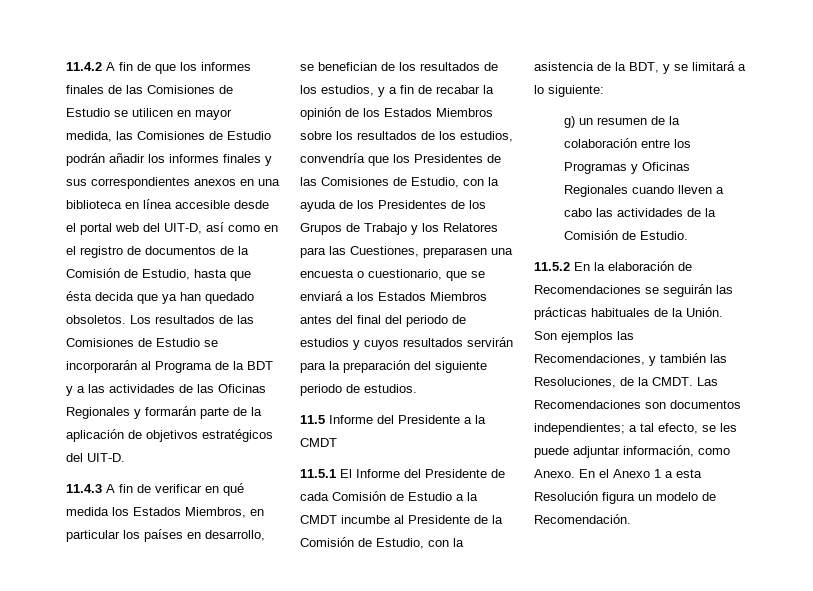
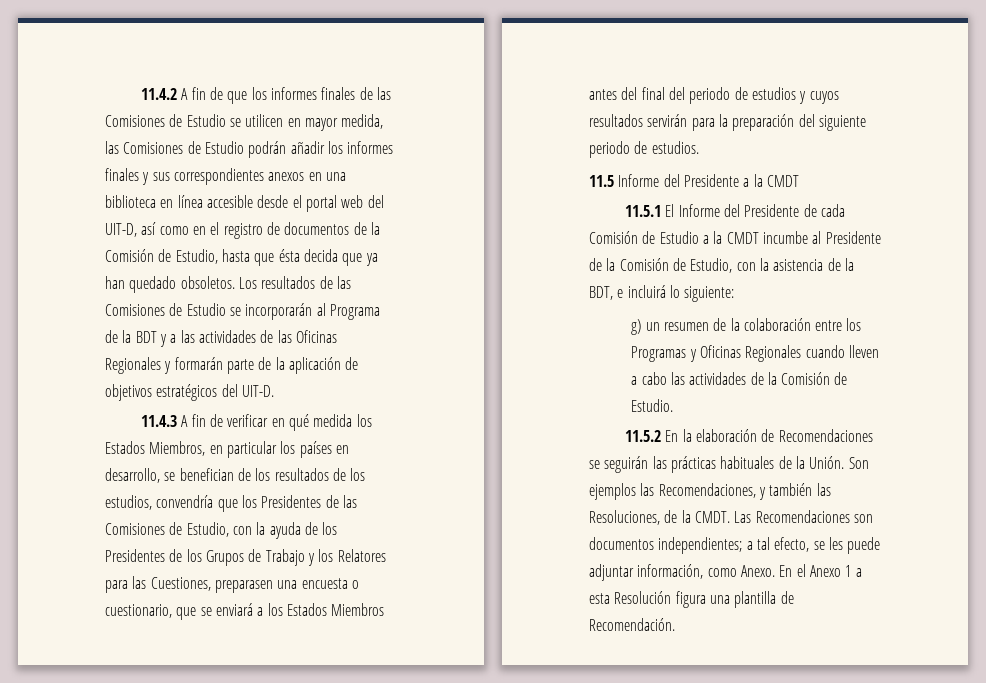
- 11.4.3 A fin de verificar en qué medida los Estados Miembros, en particular los países en desarrollo, se benefician de los resultados de los estudios, y a fin de recabar la opinión de los Estados Miembros sobre los resultados de los estudios, convendría que los Presidentes de las Comisiones de Estudio, con la ayuda de los Presidentes de los Grupos de Trabajo y los Relatores para las Cuestiones, preparasen una encuesta o cuestionario, que se enviará a los Estados Miembros antes del final del periodo de estudios y cuyos resultados servirán para la preparación del siguiente periodo de estudios.
+ 11.4.3 A fin de verificar en qué medida los Estados Miembros, en particular los países en desarrollo, se benefician de los resultados de los estudios, convendría que los Presidentes de las Comisiones de Estudio, con la ayuda de los Presidentes de los Grupos de Trabajo y los Relatores para las Cuestiones, preparasen una encuesta o cuestionario, que se enviará a los Estados Miembros antes del final del periodo de estudios y cuyos resultados servirán para la preparación del siguiente periodo de estudios.
- 11.5.1 El Informe del Presidente de cada Comisión de Estudio a la CMDT incumbe al Presidente de la Comisión de Estudio, con la asistencia de la BDT, y se limitará a lo siguiente:
+ 11.5.1 El Informe del Presidente de cada Comisión de Estudio a la CMDT incumbe al Presidente de la Comisión de Estudio, con la asistencia de la BDT, e incluirá lo siguiente:
- En el Anexo 1 a esta Resolución figura un modelo de Recomendación.
+ En el Anexo 1 a esta Resolución figura una plantilla de Recomendación.

